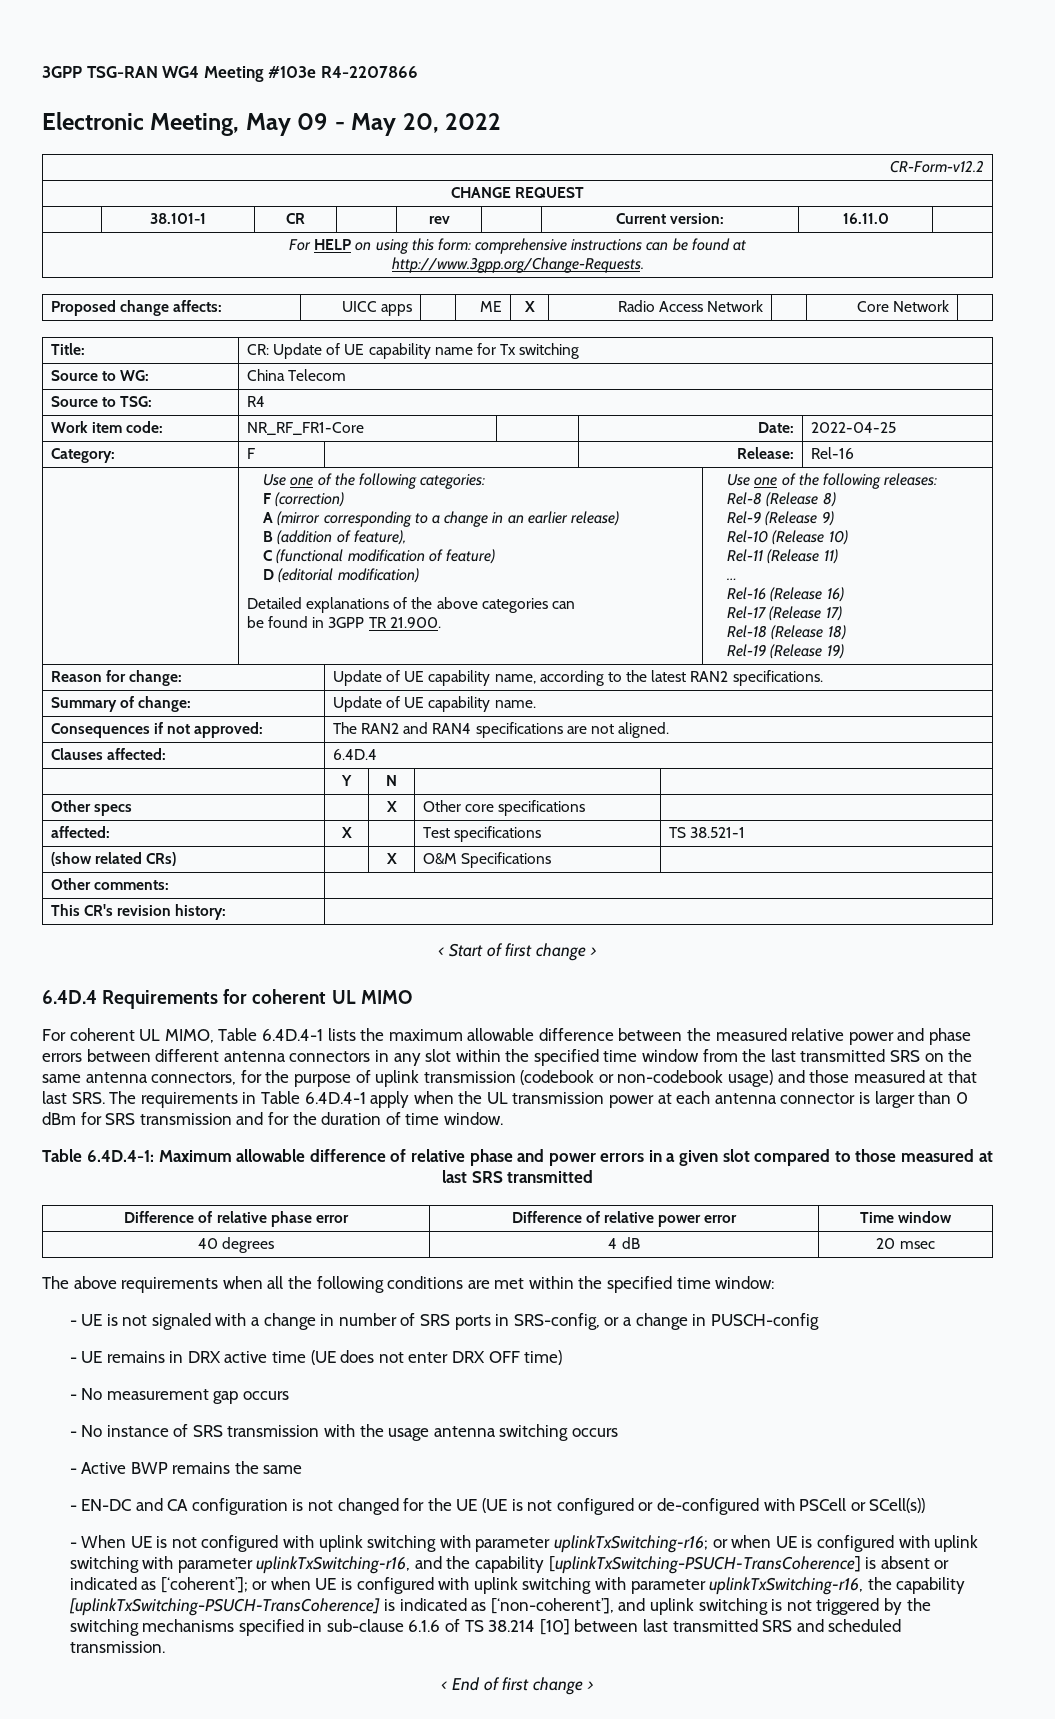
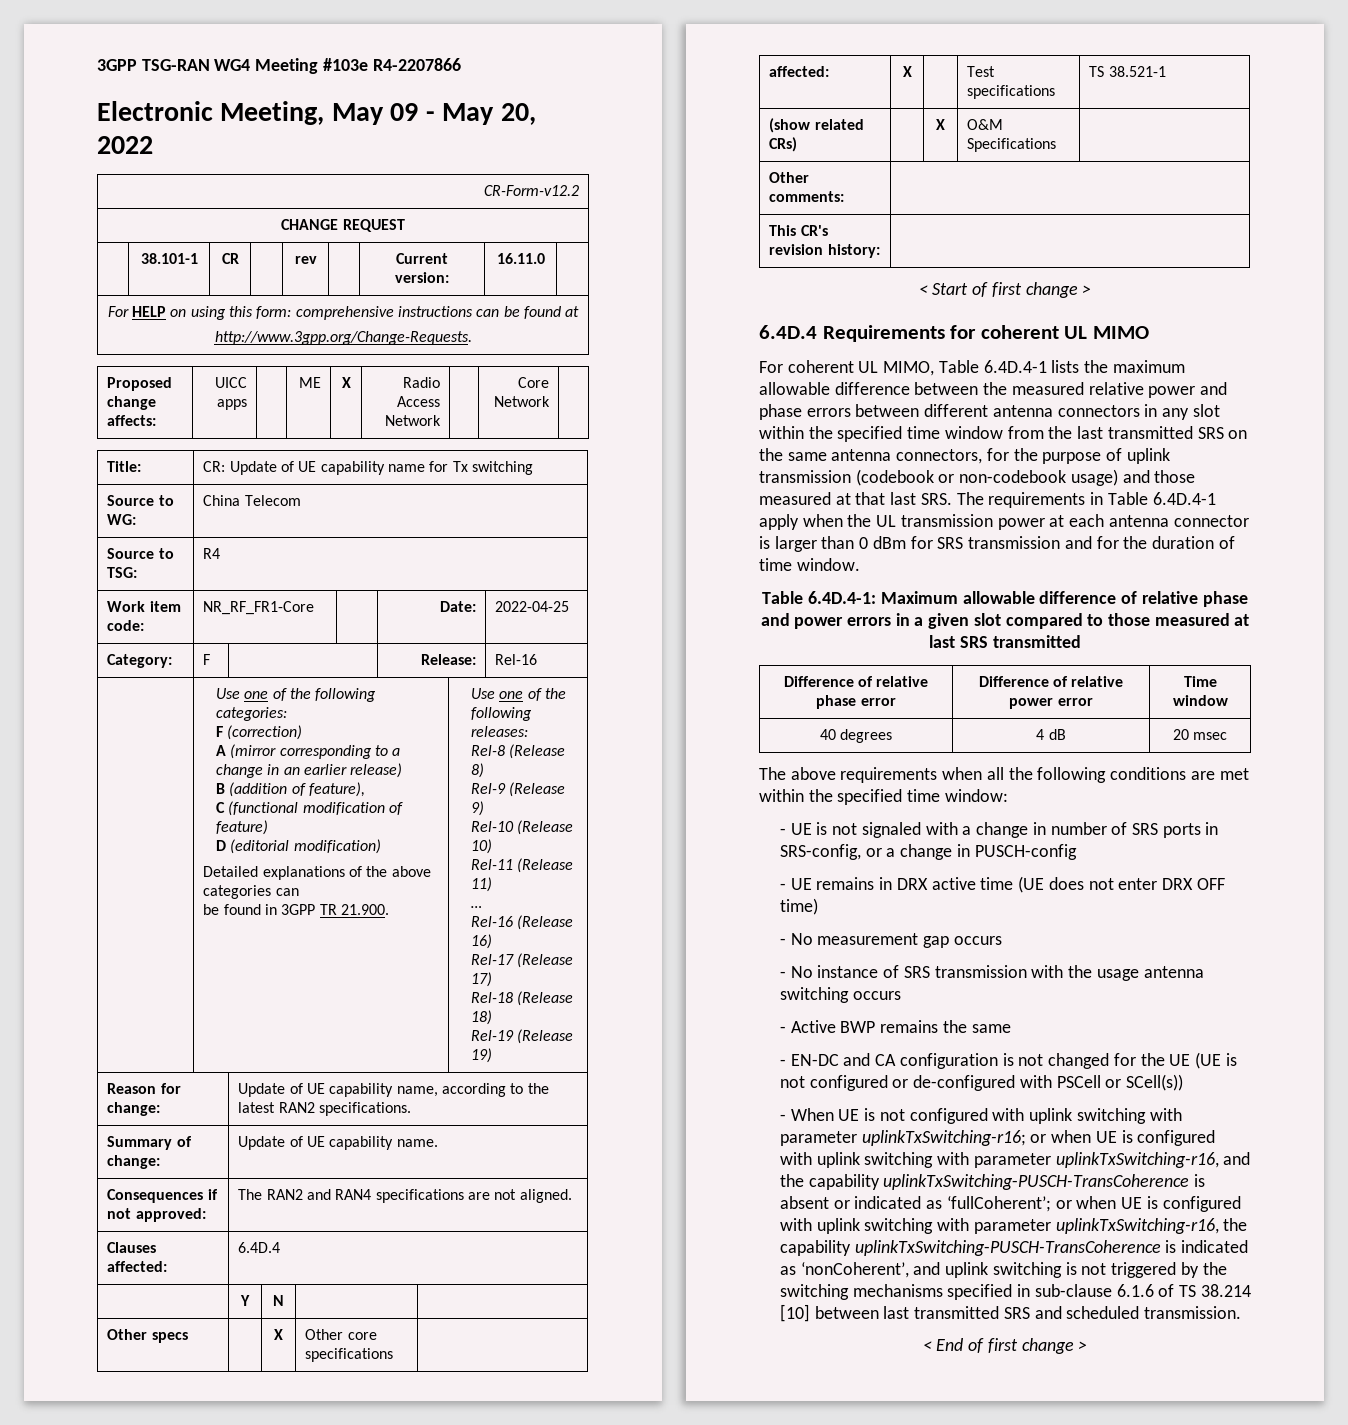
- or when UE is configured with uplink switching with parameter uplinkTxSwitching-r16, and the capability [uplinkTxSwitching-PSUCH-TransCoherence] is absent or indicated as [‘coherent’];
+ or when UE is configured with uplink switching with parameter uplinkTxSwitching-r16, and the capability uplinkTxSwitching-PUSCH-TransCoherence is absent or indicated as ‘fullCoherent’;
- or when UE is configured with uplink switching with parameter uplinkTxSwitching-r16, the capability [uplinkTxSwitching-PSUCH-TransCoherence] is indicated as [‘non-coherent’], and uplink switching is not triggered by the switching mechanisms specified in sub-clause 6.1.6 of TS 38.214 [10] between last transmitted SRS and scheduled transmission.
+ or when UE is configured with uplink switching with parameter uplinkTxSwitching-r16, the capability uplinkTxSwitching-PUSCH-TransCoherence is indicated as ‘nonCoherent’, and uplink switching is not triggered by the switching mechanisms specified in sub-clause 6.1.6 of TS 38.214 [10] between last transmitted SRS and scheduled transmission.

